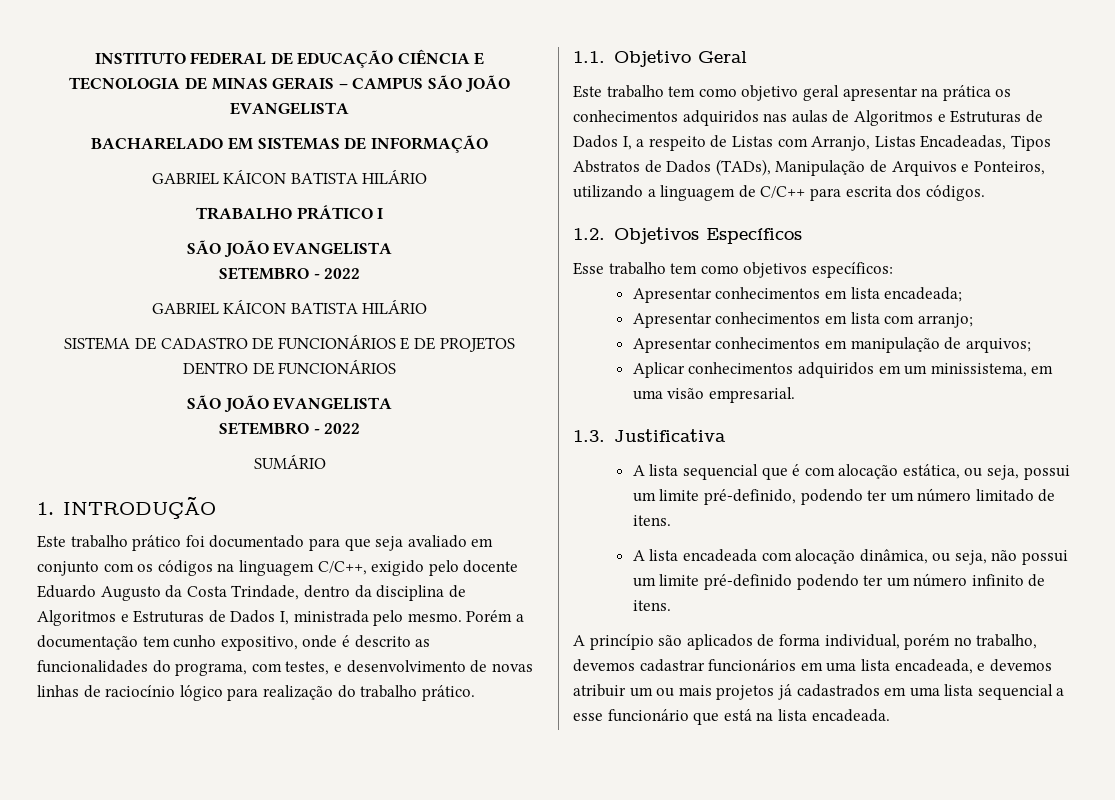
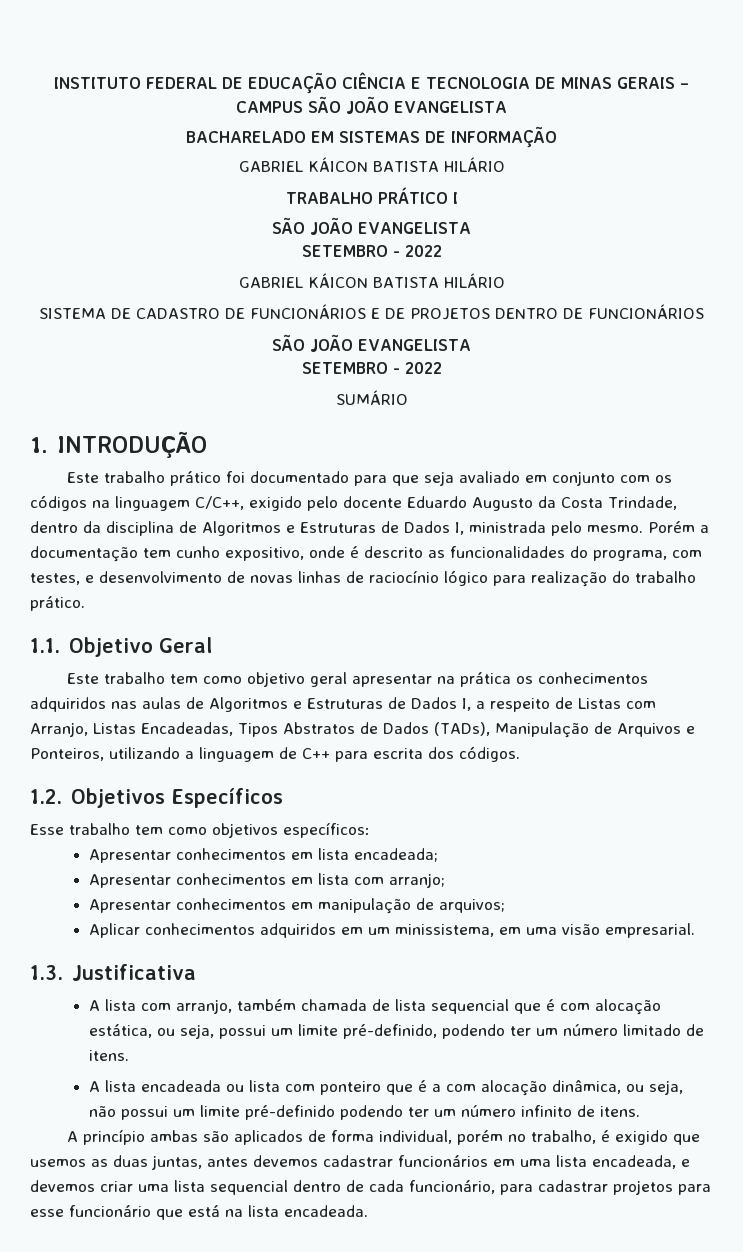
- Este trabalho tem como objetivo geral apresentar na prática os conhecimentos adquiridos nas aulas de Algoritmos e Estruturas de Dados I, a respeito de Listas com Arranjo, Listas Encadeadas, Tipos Abstratos de Dados (TADs), Manipulação de Arquivos e Ponteiros, utilizando a linguagem de C/C++ para escrita dos códigos.
+ Este trabalho tem como objetivo geral apresentar na prática os conhecimentos adquiridos nas aulas de Algoritmos e Estruturas de Dados I, a respeito de Listas com Arranjo, Listas Encadeadas, Tipos Abstratos de Dados (TADs), Manipulação de Arquivos e Ponteiros, utilizando a linguagem de C++ para escrita dos códigos.
- A lista sequencial que é com alocação estática, ou seja, possui um limite pré-definido, podendo ter um número limitado de itens.
+ A lista com arranjo, também chamada de lista sequencial que é com alocação estática, ou seja, possui um limite pré-definido, podendo ter um número limitado de itens.
- A lista encadeada com alocação dinâmica, ou seja, não possui um limite pré-definido podendo ter um número infinito de itens.
+ A lista encadeada ou lista com ponteiro que é a com alocação dinâmica, ou seja, não possui um limite pré-definido podendo ter um número infinito de itens.
- A princípio são aplicados de forma individual, porém no trabalho, devemos cadastrar funcionários em uma lista encadeada, e devemos atribuir um ou mais projetos já cadastrados em uma lista sequencial a esse funcionário que está na lista encadeada.
+ A princípio ambas são aplicados de forma individual, porém no trabalho, é exigido que usemos as duas juntas, antes devemos cadastrar funcionários em uma lista encadeada, e devemos criar uma lista sequencial dentro de cada funcionário, para cadastrar projetos para esse funcionário que está na lista encadeada.

